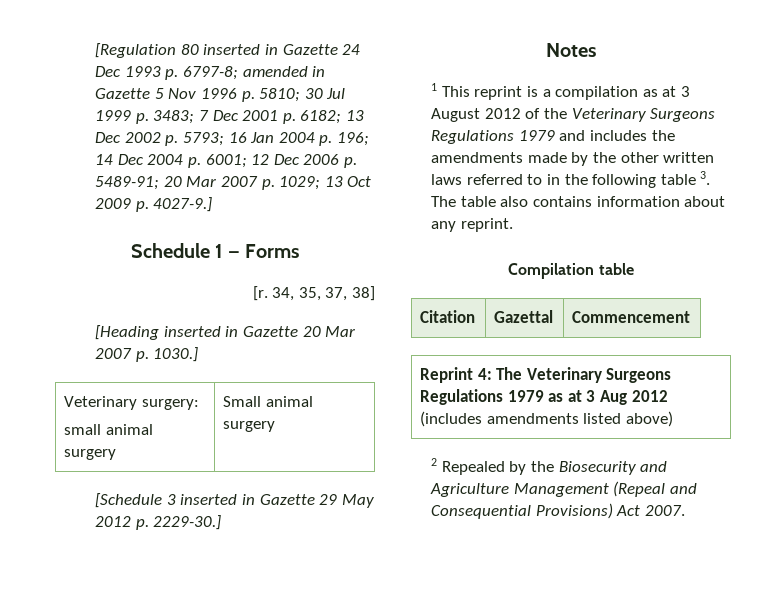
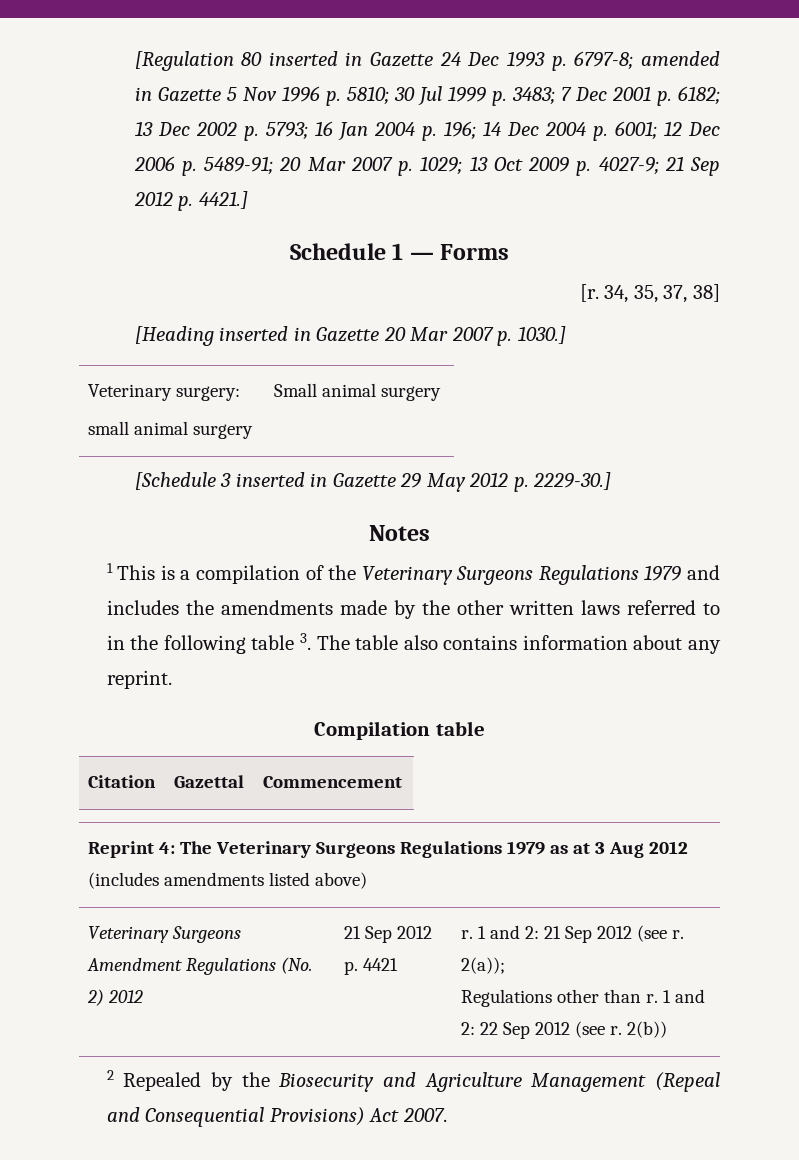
- [Regulation 80 inserted in Gazette 24 Dec 1993 p. 6797-8; amended in Gazette 5 Nov 1996 p. 5810; 30 Jul 1999 p. 3483; 7 Dec 2001 p. 6182; 13 Dec 2002 p. 5793; 16 Jan 2004 p. 196; 14 Dec 2004 p. 6001; 12 Dec 2006 p. 5489-91; 20 Mar 2007 p. 1029; 13 Oct 2009 p. 4027-9.]
+ [Regulation 80 inserted in Gazette 24 Dec 1993 p. 6797-8; amended in Gazette 5 Nov 1996 p. 5810; 30 Jul 1999 p. 3483; 7 Dec 2001 p. 6182; 13 Dec 2002 p. 5793; 16 Jan 2004 p. 196; 14 Dec 2004 p. 6001; 12 Dec 2006 p. 5489-91; 20 Mar 2007 p. 1029; 13 Oct 2009 p. 4027-9; 21 Sep 2012 p. 4421.]
- 1 This reprint is a compilation as at 3 August 2012 of the Veterinary Surgeons Regulations 1979 and includes the amendments made by the other written laws referred to in the following table 3. The table also contains information about any reprint.
+ 1 This is a compilation of the Veterinary Surgeons Regulations 1979 and includes the amendments made by the other written laws referred to in the following table 3. The table also contains information about any reprint.
+ Veterinary Surgeons Amendment Regulations (No. 2) 2012 | 21 Sep 2012 p. 4421 | r. 1 and 2: 21 Sep 2012 (see r. 2(a));
+ Regulations other than r. 1 and 2: 22 Sep 2012 (see r. 2(b))

